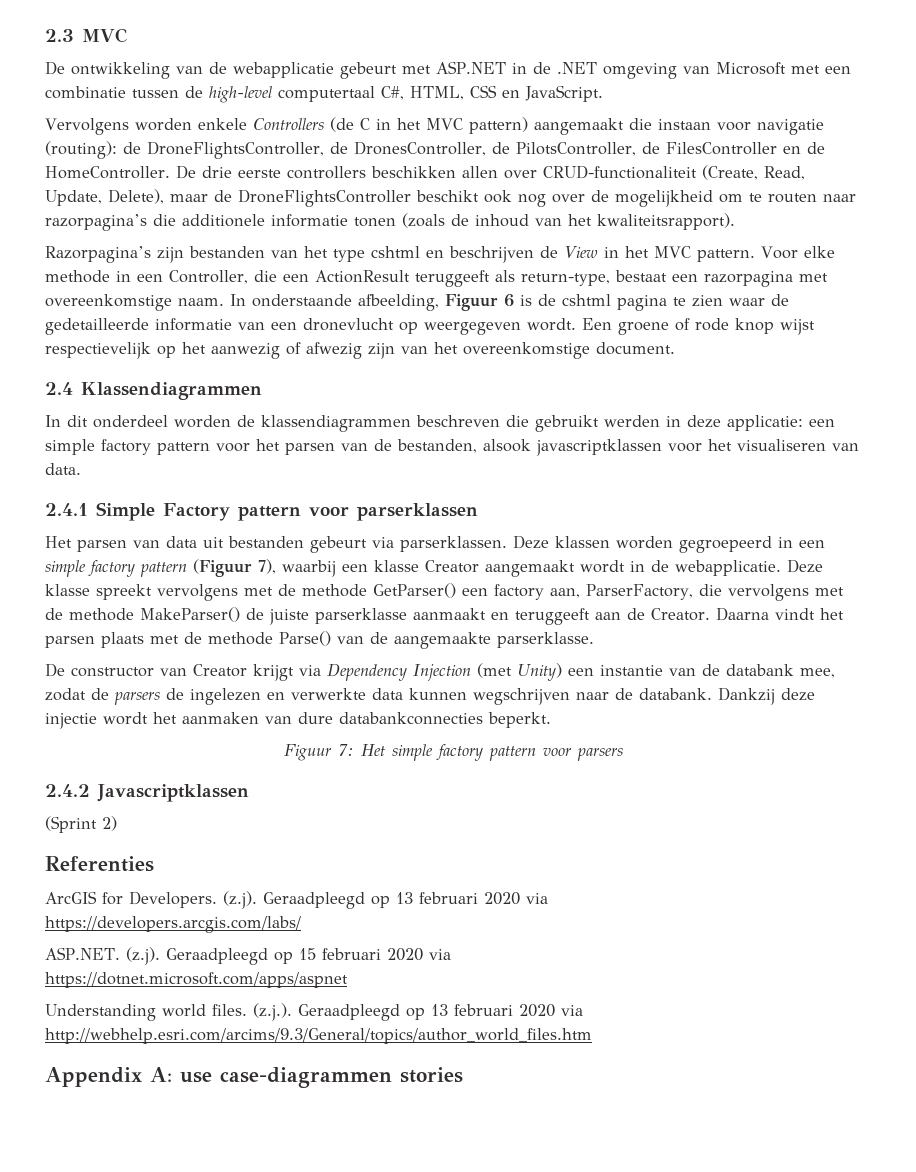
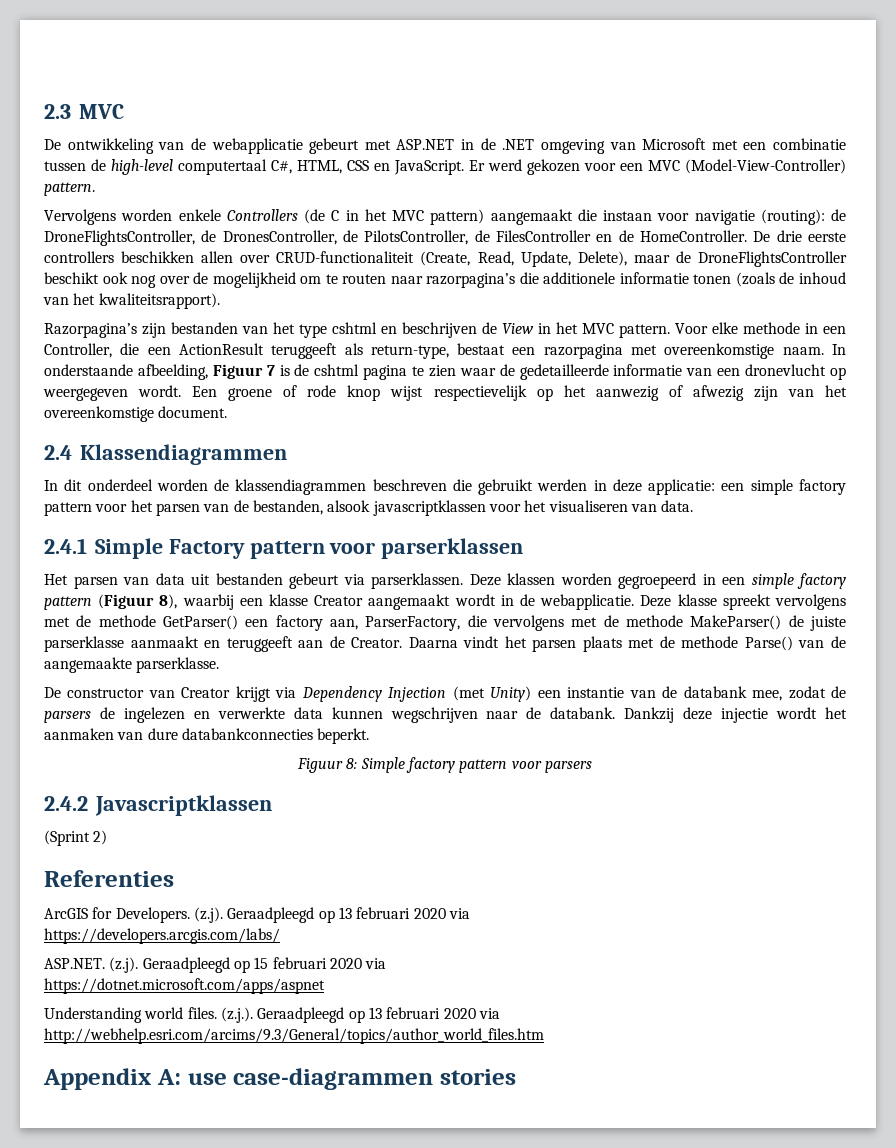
+ Er werd gekozen voor een MVC (Model-View-Controller) pattern.
- In onderstaande afbeelding, Figuur 6 is de cshtml pagina te zien waar de gedetailleerde informatie van een dronevlucht op weergegeven wordt.
+ In onderstaande afbeelding, Figuur 7 is de cshtml pagina te zien waar de gedetailleerde informatie van een dronevlucht op weergegeven wordt.
- Deze klassen worden gegroepeerd in een simple factory pattern (Figuur 7), waarbij een klasse Creator aangemaakt wordt in de webapplicatie.
+ Deze klassen worden gegroepeerd in een simple factory pattern (Figuur 8), waarbij een klasse Creator aangemaakt wordt in de webapplicatie.
- Figuur 7: Het simple factory pattern voor parsers
+ Figuur 8: Simple factory pattern voor parsers

